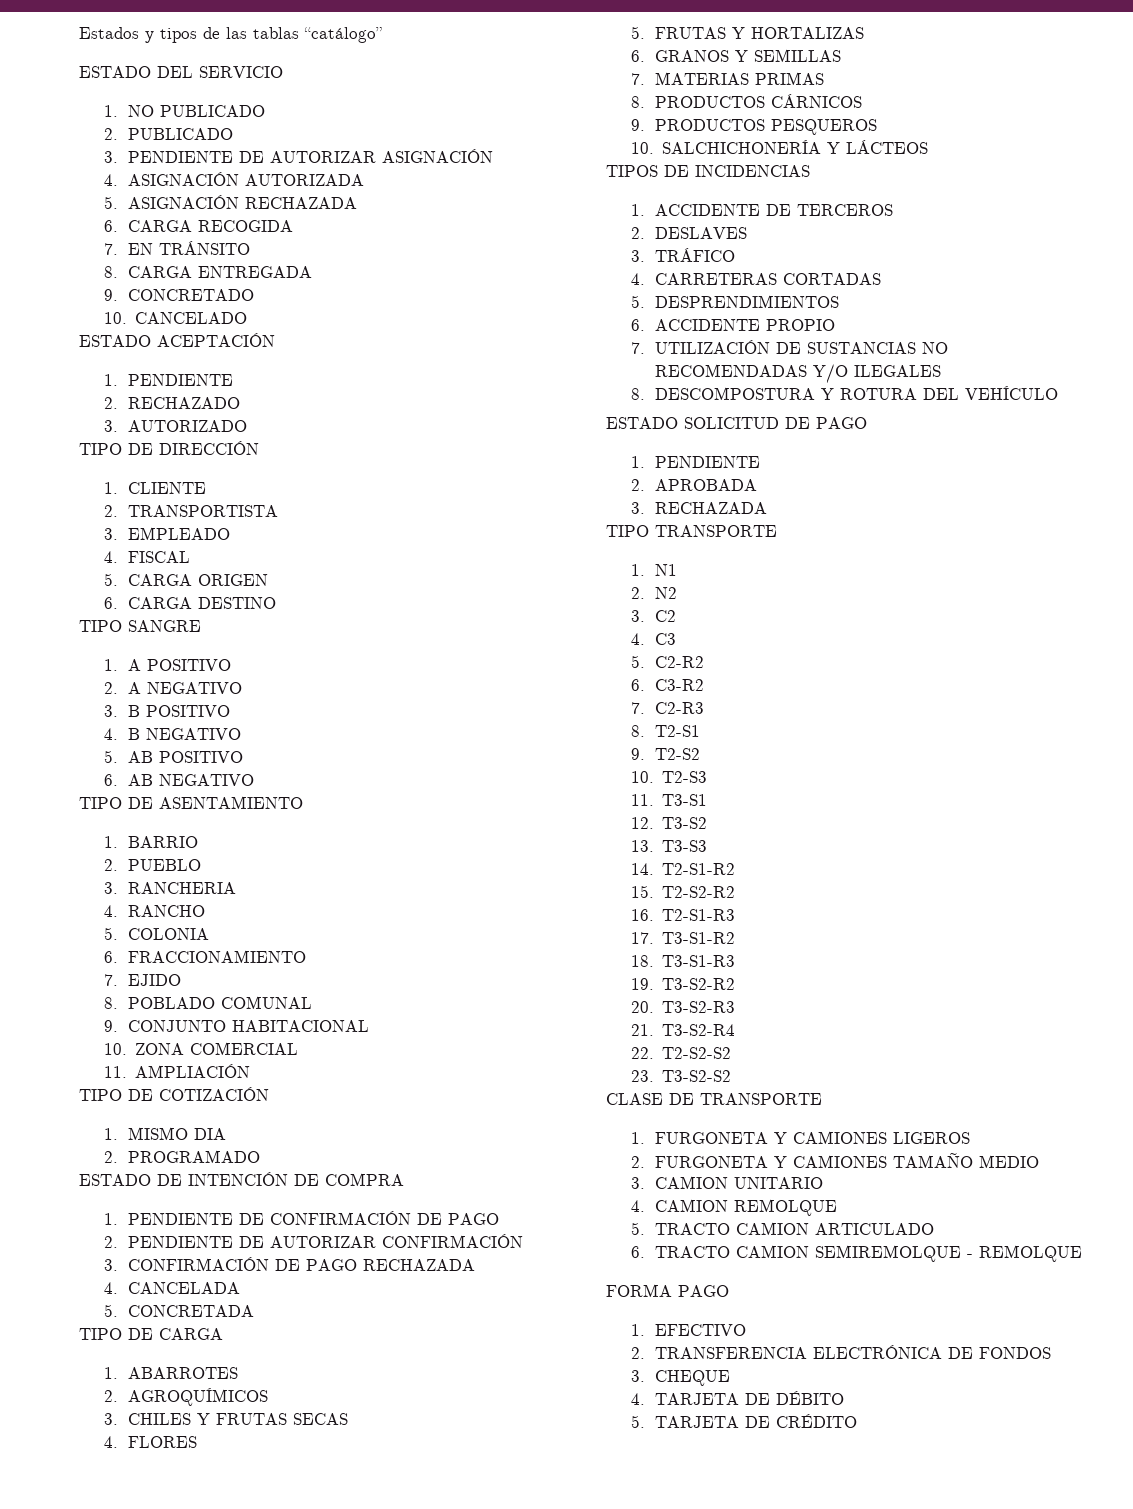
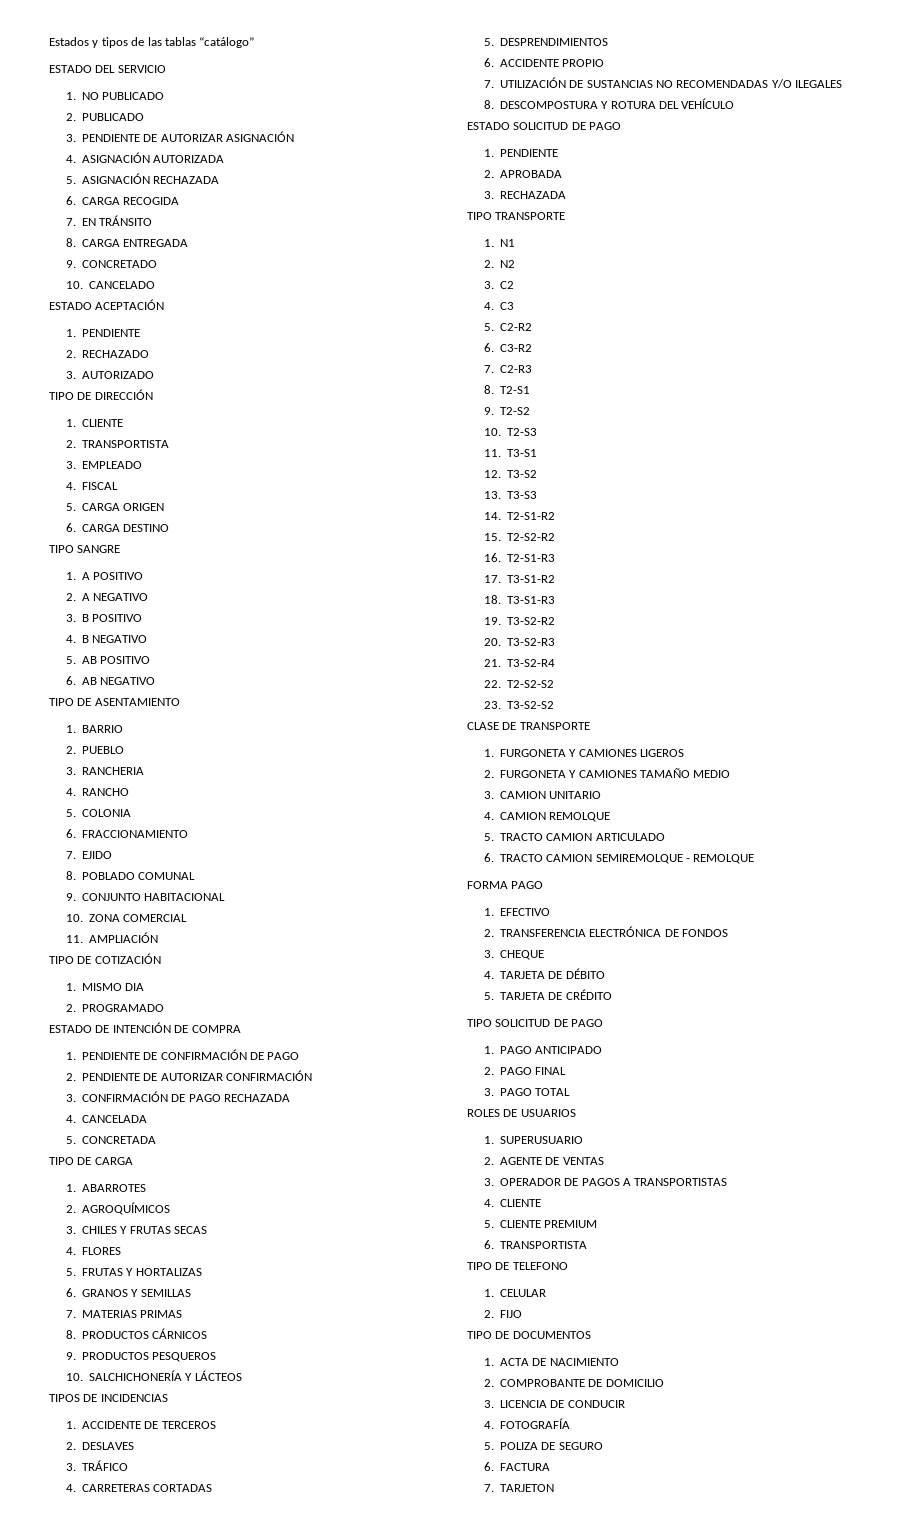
+ TIPO SOLICITUD DE PAGO
+ 1. PAGO ANTICIPADO
+ 2. PAGO FINAL
+ 3. PAGO TOTAL
+ ROLES DE USUARIOS
+ 1. SUPERUSUARIO
+ 2. AGENTE DE VENTAS
+ 3. OPERADOR DE PAGOS A TRANSPORTISTAS
+ 4. CLIENTE
+ 5. CLIENTE PREMIUM
+ 6. TRANSPORTISTA
+ TIPO DE TELEFONO
+ 1. CELULAR
+ 2. FIJO
+ TIPO DE DOCUMENTOS
+ 1. ACTA DE NACIMIENTO
+ 2. COMPROBANTE DE DOMICILIO
+ 3. LICENCIA DE CONDUCIR
+ 4. FOTOGRAFÍA
+ 5. POLIZA DE SEGURO
+ 6. FACTURA
+ 7. TARJETON

